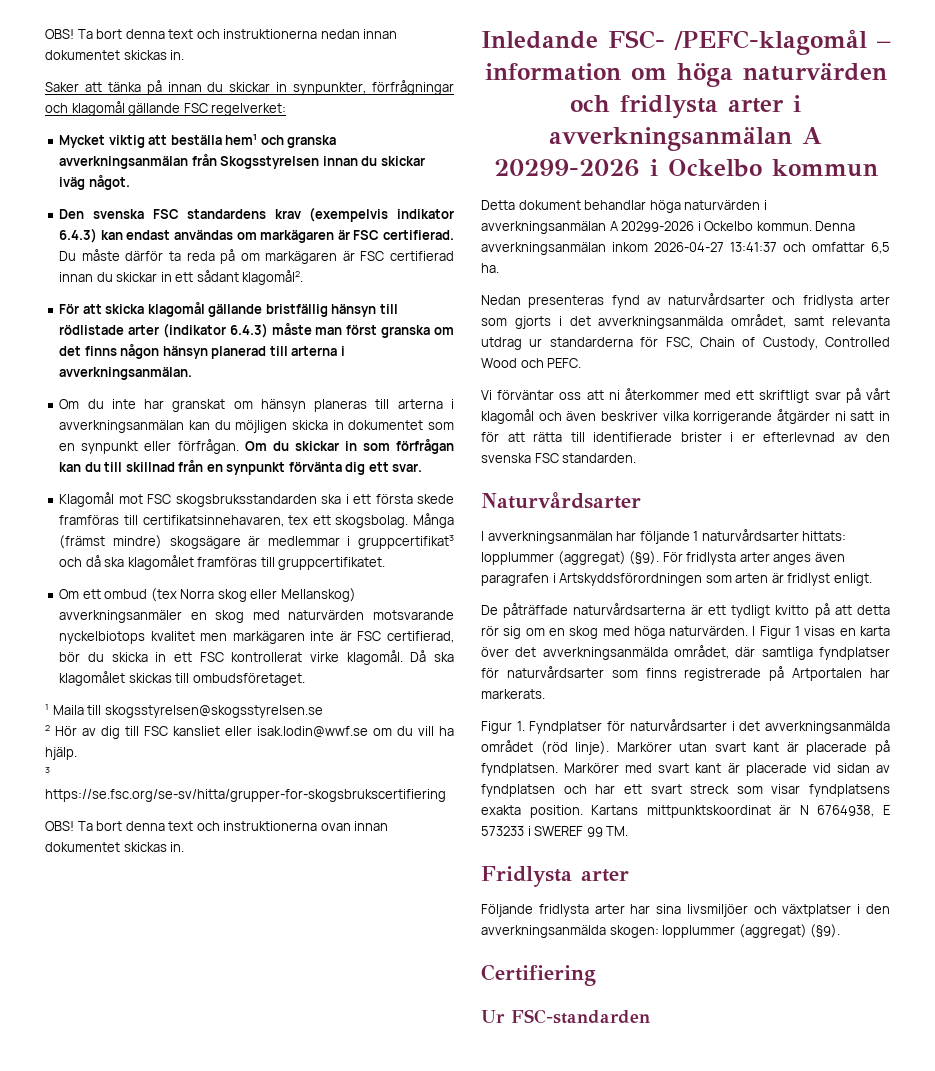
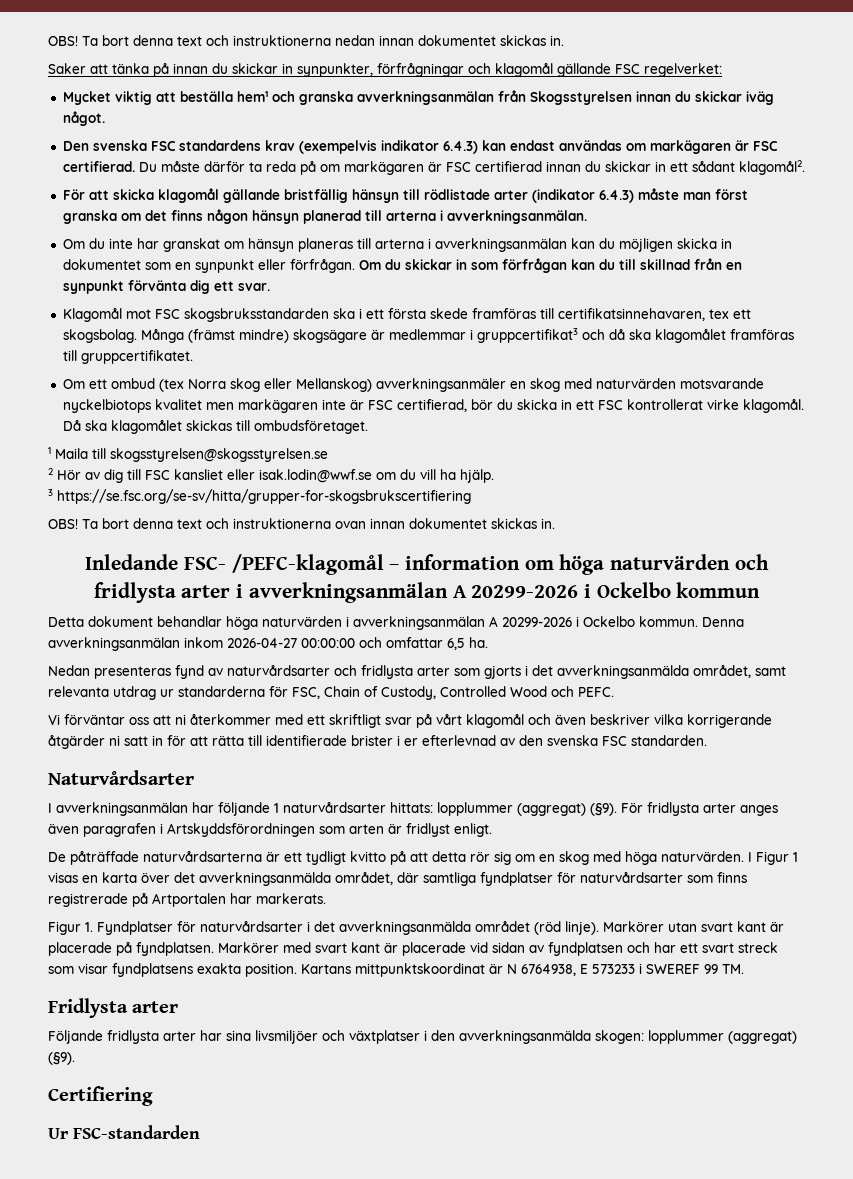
- Denna avverkningsanmälan inkom 2026-04-27 13:41:37 och omfattar 6,5 ha.
+ Denna avverkningsanmälan inkom 2026-04-27 00:00:00 och omfattar 6,5 ha.

